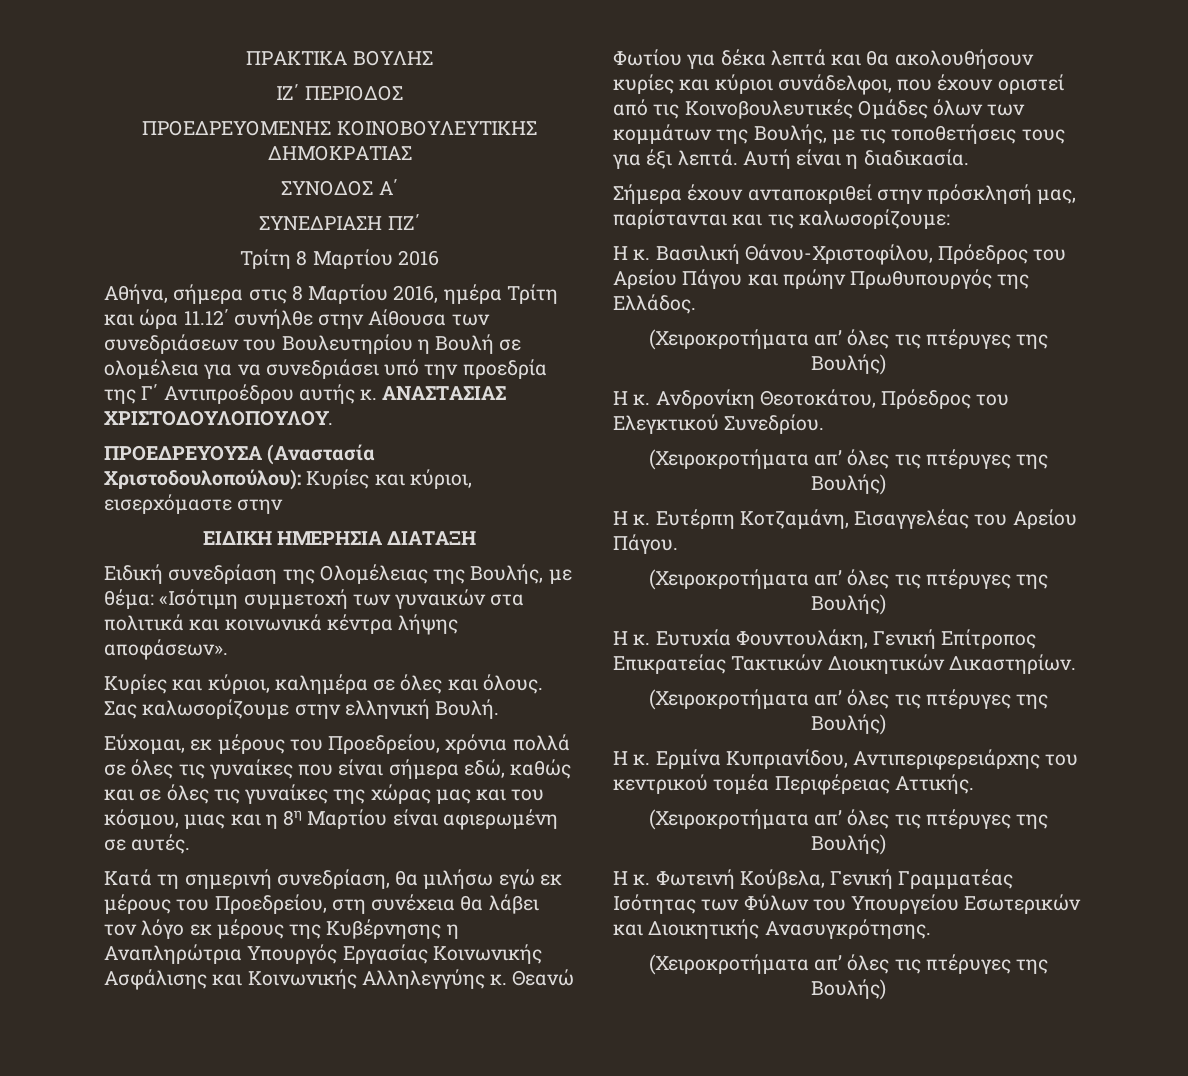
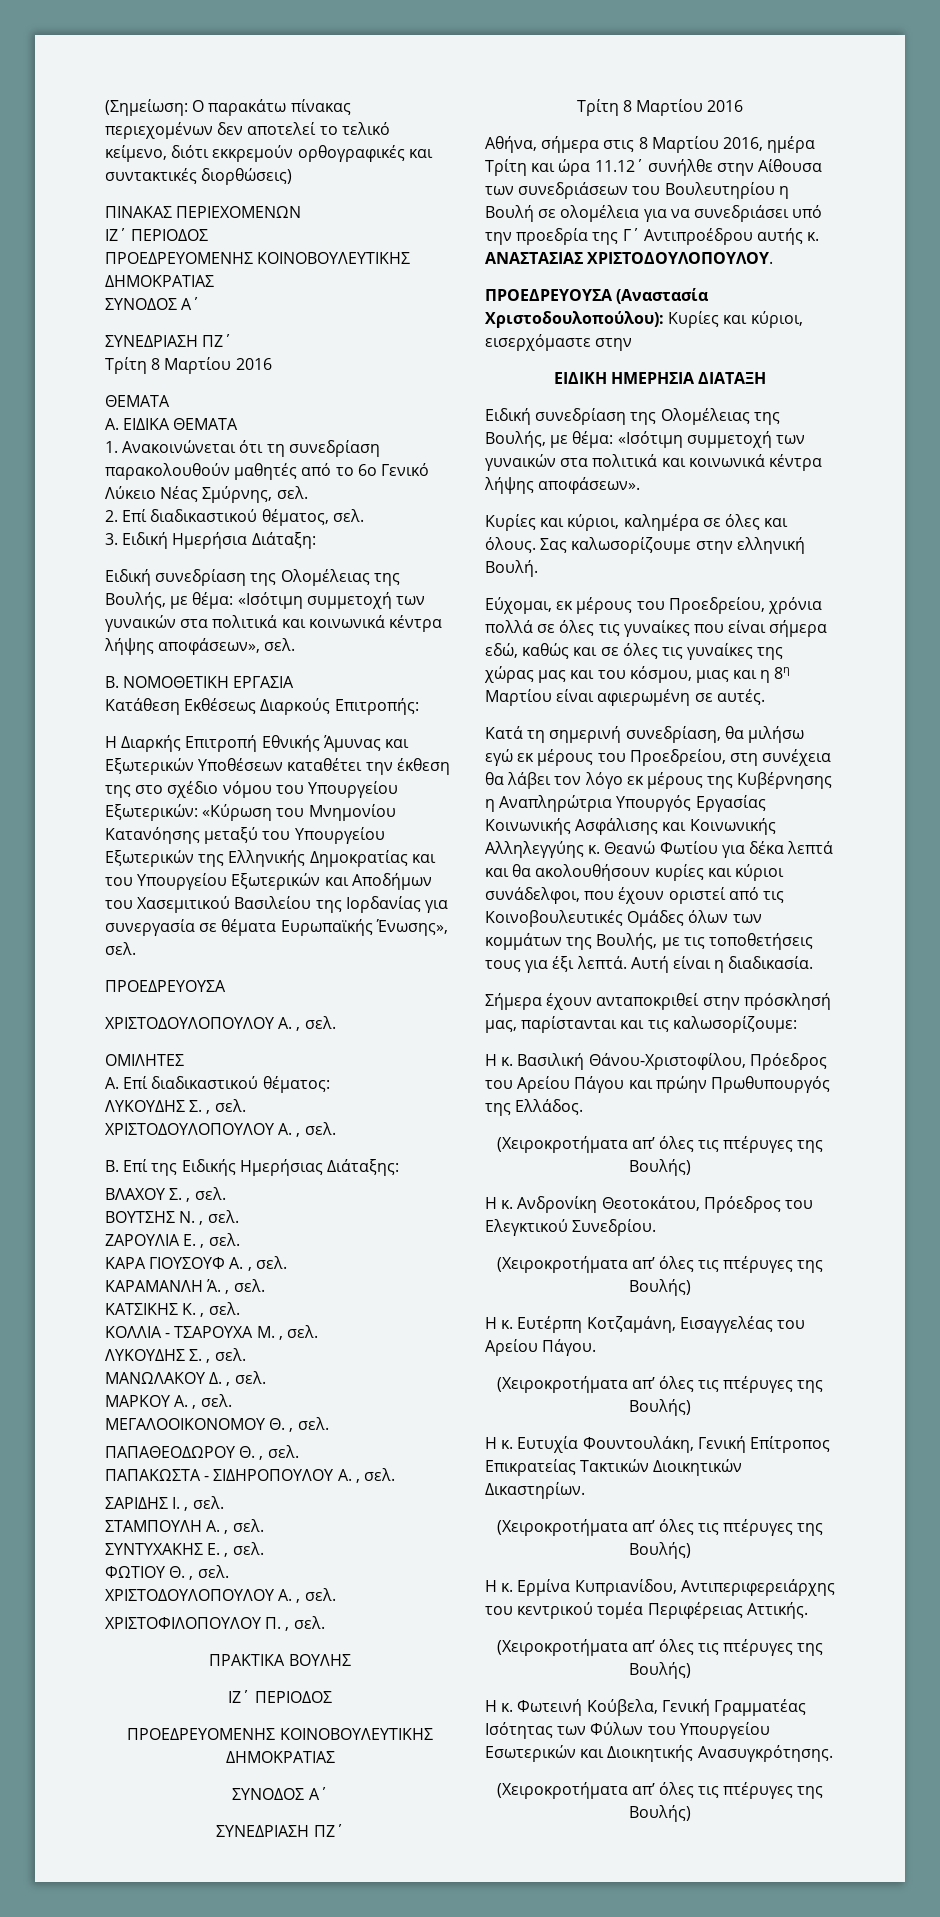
+ (Σημείωση: Ο παρακάτω πίνακας περιεχομένων δεν αποτελεί το τελικό κείμενο, διότι εκκρεμούν ορθογραφικές και συντακτικές διορθώσεις)
+ ΠΙΝΑΚΑΣ ΠΕΡΙΕΧΟΜΕΝΩΝ
+ ΙΖ΄ ΠΕΡΙΟΔΟΣ
+ ΠΡΟΕΔΡΕΥΟΜΕΝΗΣ ΚΟΙΝΟΒΟΥΛΕΥΤΙΚΗΣ ΔΗΜΟΚΡΑΤΙΑΣ
+ ΣΥΝΟΔΟΣ Α΄
+ ΣΥΝΕΔΡΙΑΣΗ ΠΖ΄
+ Τρίτη 8 Μαρτίου 2016
+ ΘΕΜΑΤΑ
+ Α. ΕΙΔΙΚΑ ΘΕΜΑΤΑ
+ 1. Ανακοινώνεται ότι τη συνεδρίαση παρακολουθούν μαθητές από το 6ο Γενικό Λύκειο Νέας Σμύρνης, σελ.
+ 2. Επί διαδικαστικού θέματος, σελ.
+ 3. Ειδική Ημερήσια Διάταξη:
+ Ειδική συνεδρίαση της Ολομέλειας της Βουλής, με θέμα: «Ισότιμη συμμετοχή των γυναικών στα πολιτικά και κοινωνικά κέντρα λήψης αποφάσεων», σελ.
+ Β. ΝΟΜΟΘΕΤΙΚΗ ΕΡΓΑΣΙΑ
+ Κατάθεση Εκθέσεως Διαρκούς Επιτροπής:
+ Η Διαρκής Επιτροπή Εθνικής Άμυνας και Εξωτερικών Υποθέσεων καταθέτει την έκθεση της στο σχέδιο νόμου του Υπουργείου Εξωτερικών: «Κύρωση του Μνημονίου Κατανόησης μεταξύ του Υπουργείου Εξωτερικών της Ελληνικής Δημοκρατίας και του Υπουργείου Εξωτερικών και Αποδήμων του Χασεμιτικού Βασιλείου της Ιορδανίας για συνεργασία σε θέματα Ευρωπαϊκής Ένωσης», σελ.
+ ΠΡΟΕΔΡΕΥΟΥΣΑ
+ ΧΡΙΣΤΟΔΟΥΛΟΠΟΥΛΟΥ Α. , σελ.
+ ΟΜΙΛΗΤΕΣ
+ Α. Επί διαδικαστικού θέματος:
+ ΛΥΚΟΥΔΗΣ Σ. , σελ.
+ ΧΡΙΣΤΟΔΟΥΛΟΠΟΥΛΟΥ Α. , σελ.
+ Β. Επί της Ειδικής Ημερήσιας Διάταξης:
+ ΒΛΑΧΟΥ Σ. , σελ.
+ ΒΟΥΤΣΗΣ Ν. , σελ.
+ ΖΑΡΟΥΛΙΑ Ε. , σελ.
+ ΚΑΡΑ ΓΙΟΥΣΟΥΦ Α. , σελ.
+ ΚΑΡΑΜΑΝΛΗ Ά. , σελ.
+ ΚΑΤΣΙΚΗΣ Κ. , σελ.
+ ΚΟΛΛΙΑ - ΤΣΑΡΟΥΧΑ Μ. , σελ.
+ ΛΥΚΟΥΔΗΣ Σ. , σελ.
+ ΜΑΝΩΛΑΚΟΥ Δ. , σελ.
+ ΜΑΡΚΟΥ Α. , σελ.
+ ΜΕΓΑΛΟΟΙΚΟΝΟΜΟΥ Θ. , σελ.
+ ΠΑΠΑΘΕΟΔΩΡΟΥ Θ. , σελ.
+ ΠΑΠΑΚΩΣΤΑ - ΣΙΔΗΡΟΠΟΥΛΟΥ Α. , σελ.
+ ΣΑΡΙΔΗΣ Ι. , σελ.
+ ΣΤΑΜΠΟΥΛΗ Α. , σελ.
+ ΣΥΝΤΥΧΑΚΗΣ Ε. , σελ.
+ ΦΩΤΙΟΥ Θ. , σελ.
+ ΧΡΙΣΤΟΔΟΥΛΟΠΟΥΛΟΥ Α. , σελ.
+ ΧΡΙΣΤΟΦΙΛΟΠΟΥΛΟΥ Π. , σελ.

